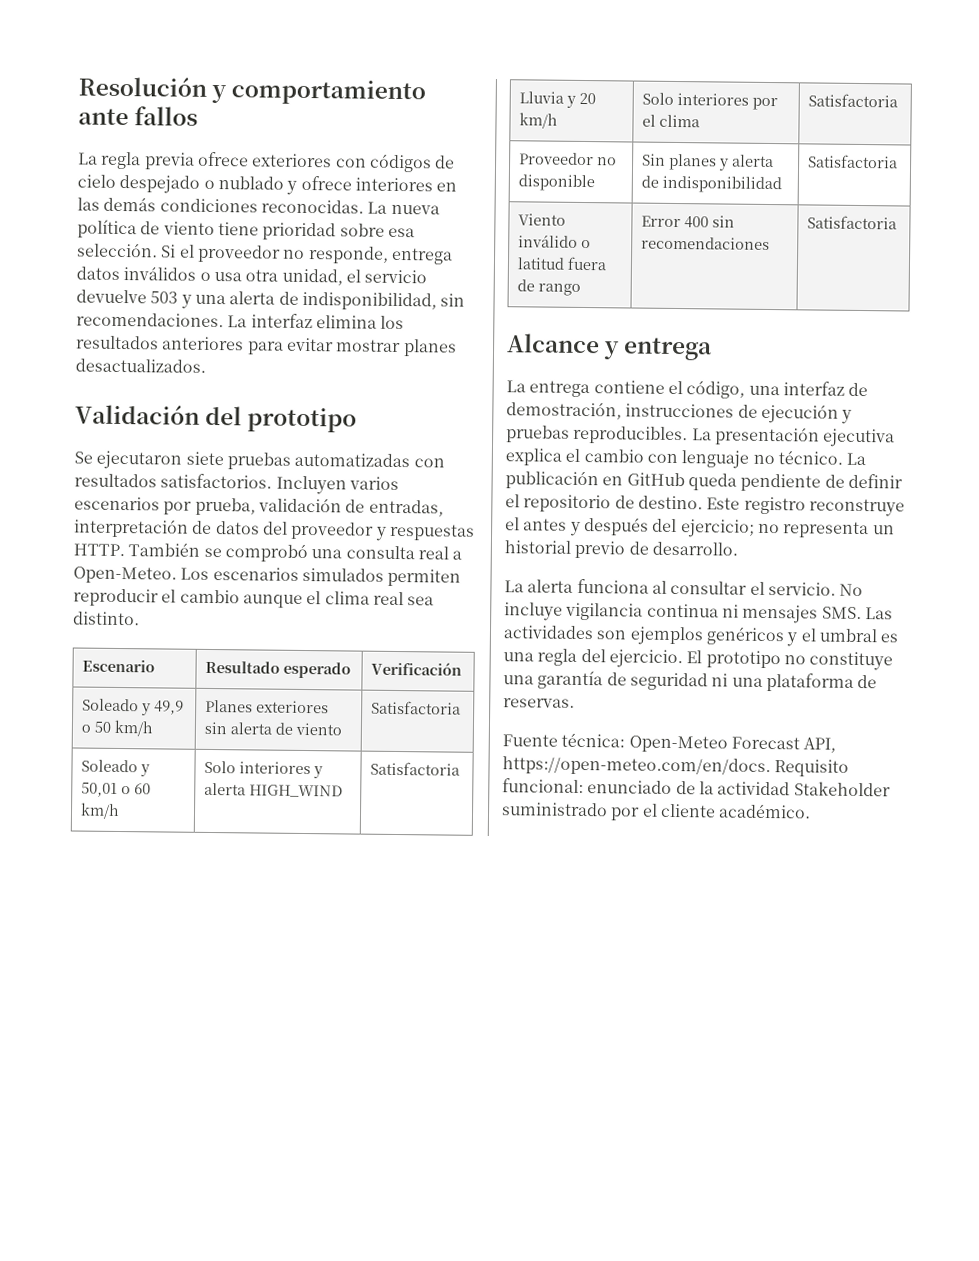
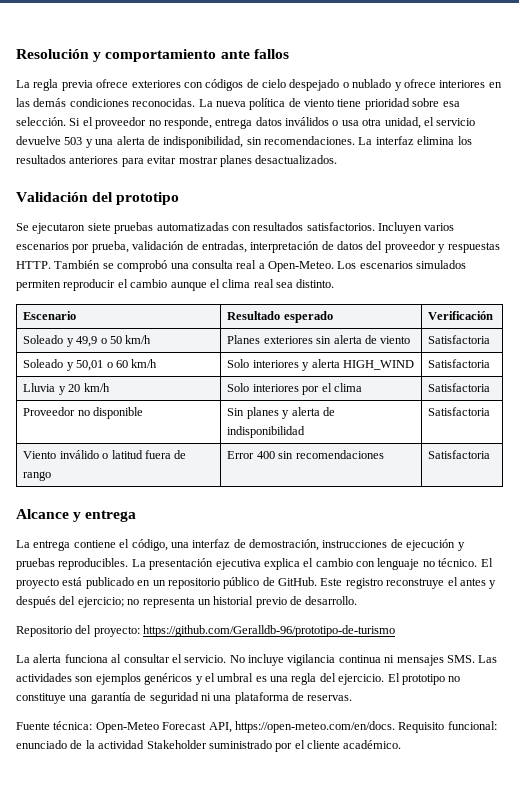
- La publicación en GitHub queda pendiente de definir el repositorio de destino.
+ El proyecto está publicado en un repositorio público de GitHub.
+ Repositorio del proyecto: https://github.com/Geralldb-96/prototipo-de-turismo

